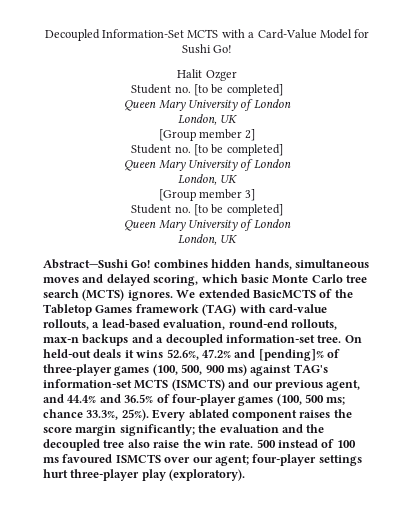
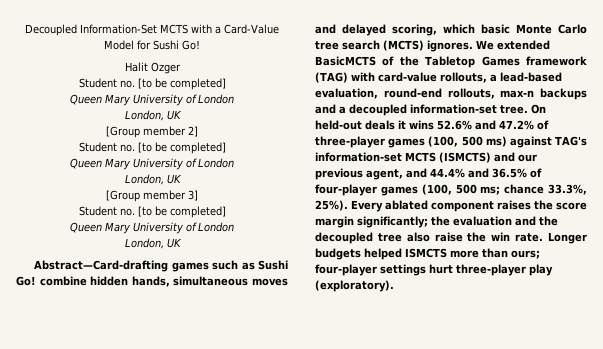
- Abstract—Sushi Go! combines hidden hands, simultaneous moves and delayed scoring, which basic Monte Carlo tree search (MCTS) ignores.
+ Abstract—Card-drafting games such as Sushi Go! combine hidden hands, simultaneous moves and delayed scoring, which basic Monte Carlo tree search (MCTS) ignores.
- On held-out deals it wins 52.6%, 47.2% and [pending]% of three-player games (100, 500, 900 ms) against TAG's information-set MCTS (ISMCTS) and our previous agent, and 44.4% and 36.5% of four-player games (100, 500 ms; chance 33.3%, 25%).
+ On held-out deals it wins 52.6% and 47.2% of three-player games (100, 500 ms) against TAG's information-set MCTS (ISMCTS) and our previous agent, and 44.4% and 36.5% of four-player games (100, 500 ms; chance 33.3%, 25%).
- 500 instead of 100 ms favoured ISMCTS over our agent; four-player settings hurt three-player play (exploratory).
+ Longer budgets helped ISMCTS more than ours; four-player settings hurt three-player play (exploratory).

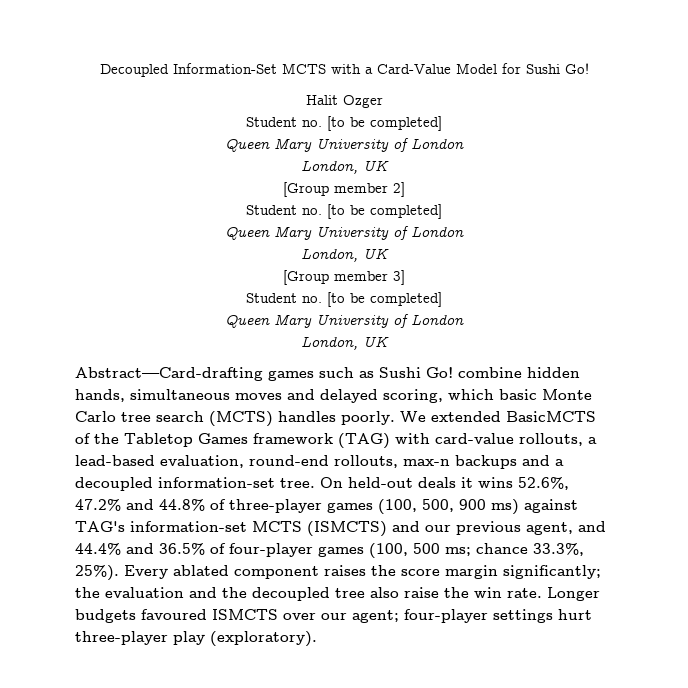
- Abstract—Card-drafting games such as Sushi Go! combine hidden hands, simultaneous moves and delayed scoring, which basic Monte Carlo tree search (MCTS) ignores.
+ Abstract—Card-drafting games such as Sushi Go! combine hidden hands, simultaneous moves and delayed scoring, which basic Monte Carlo tree search (MCTS) handles poorly.
- On held-out deals it wins 52.6% and 47.2% of three-player games (100, 500 ms) against TAG's information-set MCTS (ISMCTS) and our previous agent, and 44.4% and 36.5% of four-player games (100, 500 ms; chance 33.3%, 25%).
+ On held-out deals it wins 52.6%, 47.2% and 44.8% of three-player games (100, 500, 900 ms) against TAG's information-set MCTS (ISMCTS) and our previous agent, and 44.4% and 36.5% of four-player games (100, 500 ms; chance 33.3%, 25%).
- Longer budgets helped ISMCTS more than ours; four-player settings hurt three-player play (exploratory).
+ Longer budgets favoured ISMCTS over our agent; four-player settings hurt three-player play (exploratory).

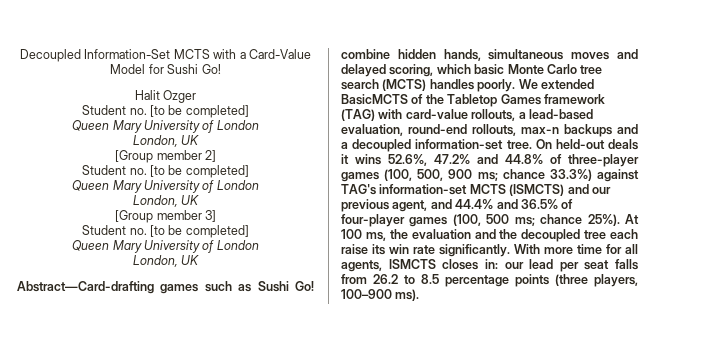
- On held-out deals it wins 52.6%, 47.2% and 44.8% of three-player games (100, 500, 900 ms) against TAG's information-set MCTS (ISMCTS) and our previous agent, and 44.4% and 36.5% of four-player games (100, 500 ms; chance 33.3%, 25%). Every ablated component raises the score margin significantly; the evaluation and the decoupled tree also raise the win rate. Longer budgets favoured ISMCTS over our agent; four-player settings hurt three-player play (exploratory).
+ On held-out deals it wins 52.6%, 47.2% and 44.8% of three-player games (100, 500, 900 ms; chance 33.3%) against TAG's information-set MCTS (ISMCTS) and our previous agent, and 44.4% and 36.5% of four-player games (100, 500 ms; chance 25%). At 100 ms, the evaluation and the decoupled tree each raise its win rate significantly. With more time for all agents, ISMCTS closes in: our lead per seat falls from 26.2 to 8.5 percentage points (three players, 100–900 ms).

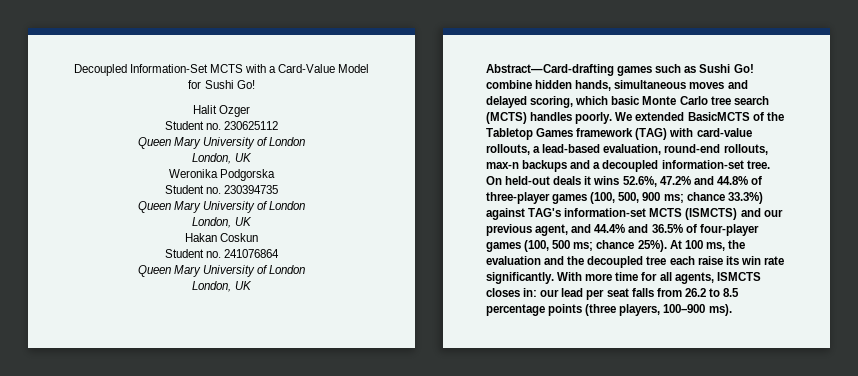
  Halit Ozger
- Student no. [to be completed]
+ Student no. 230625112
  Queen Mary University of London
  London, UK
- [Group member 2]
- Student no. [to be completed]
+ Weronika Podgorska
+ Student no. 230394735
  Queen Mary University of London
  London, UK
- [Group member 3]
- Student no. [to be completed]
+ Hakan Coskun
+ Student no. 241076864

